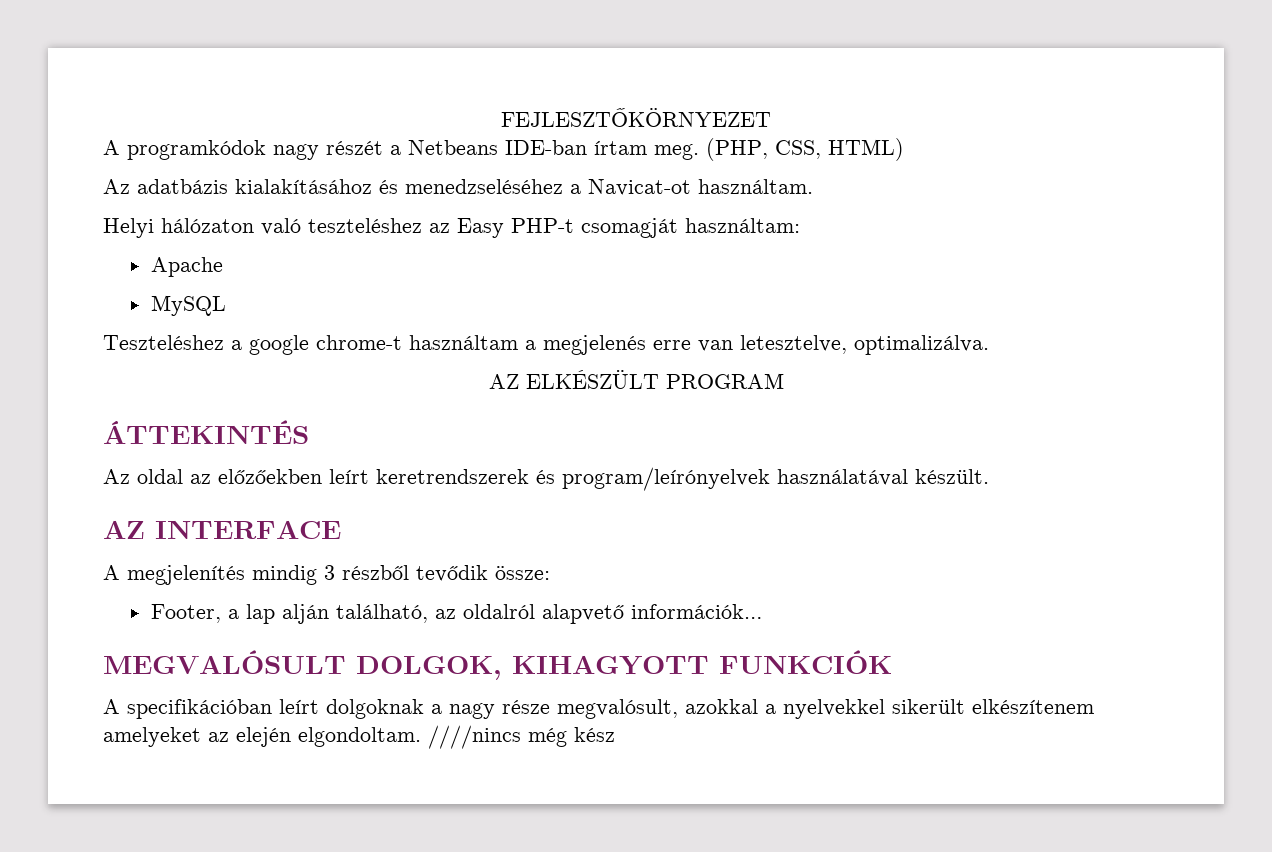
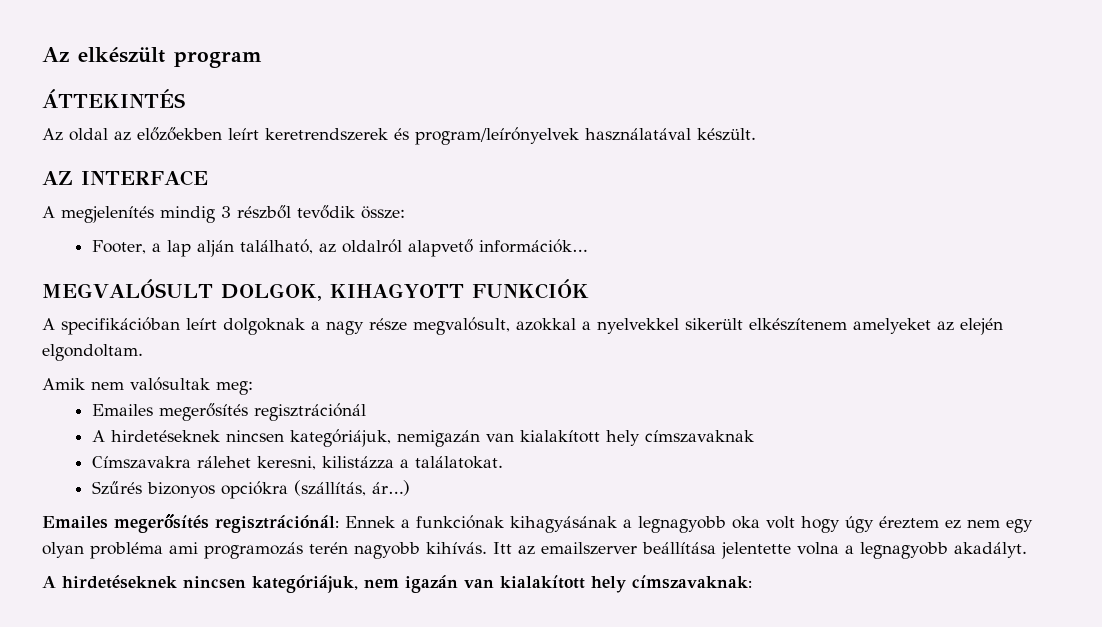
- FEJLESZTŐKÖRNYEZET
- A programkódok nagy részét a Netbeans IDE-ban írtam meg. (PHP, CSS, HTML)
- Az adatbázis kialakításához és menedzseléséhez a Navicat-ot használtam.
- Helyi hálózaton való teszteléshez az Easy PHP-t csomagját használtam:
- Apache
- MySQL
- Teszteléshez a google chrome-t használtam a megjelenés erre van letesztelve, optimalizálva.
- AZ ELKÉSZÜLT PROGRAM
+ Az elkészült program
- A specifikációban leírt dolgoknak a nagy része megvalósult, azokkal a nyelvekkel sikerült elkészítenem amelyeket az elején elgondoltam. ////nincs még kész
+ A specifikációban leírt dolgoknak a nagy része megvalósult, azokkal a nyelvekkel sikerült elkészítenem amelyeket az elején elgondoltam.
+ Amik nem valósultak meg:
+ Emailes megerősítés regisztrációnál
+ A hirdetéseknek nincsen kategóriájuk, nemigazán van kialakított hely címszavaknak
+ Címszavakra rálehet keresni, kilistázza a találatokat.
+ Szűrés bizonyos opciókra (szállítás, ár…)
+ Emailes megerősítés regisztrációnál: Ennek a funkciónak kihagyásának a legnagyobb oka volt hogy úgy éreztem ez nem egy olyan probléma ami programozás terén nagyobb kihívás. Itt az emailszerver beállítása jelentette volna a legnagyobb akadályt.
+ A hirdetéseknek nincsen kategóriájuk, nem igazán van kialakított hely címszavaknak:

